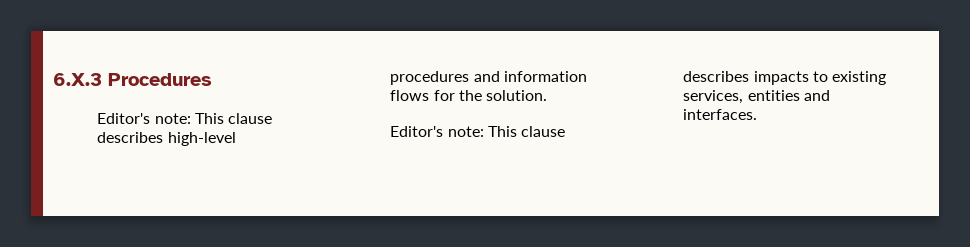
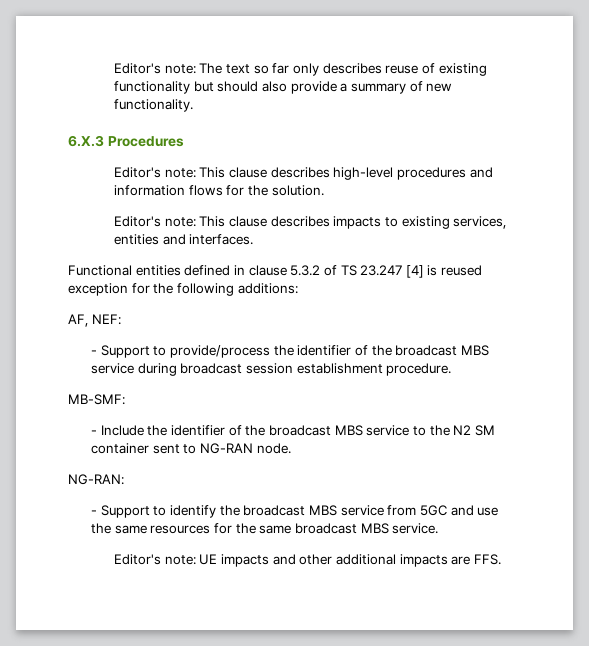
+ Editor's note: The text so far only describes reuse of existing functionality but should also provide a summary of new functionality.
+ Functional entities defined in clause 5.3.2 of TS 23.247 [4] is reused exception for the following additions:
+ AF, NEF:
+ - Support to provide/process the identifier of the broadcast MBS service during broadcast session establishment procedure.
+ MB-SMF:
+ - Include the identifier of the broadcast MBS service to the N2 SM container sent to NG-RAN node.
+ NG-RAN:
+ - Support to identify the broadcast MBS service from 5GC and use the same resources for the same broadcast MBS service.
+ Editor's note: UE impacts and other additional impacts are FFS.

